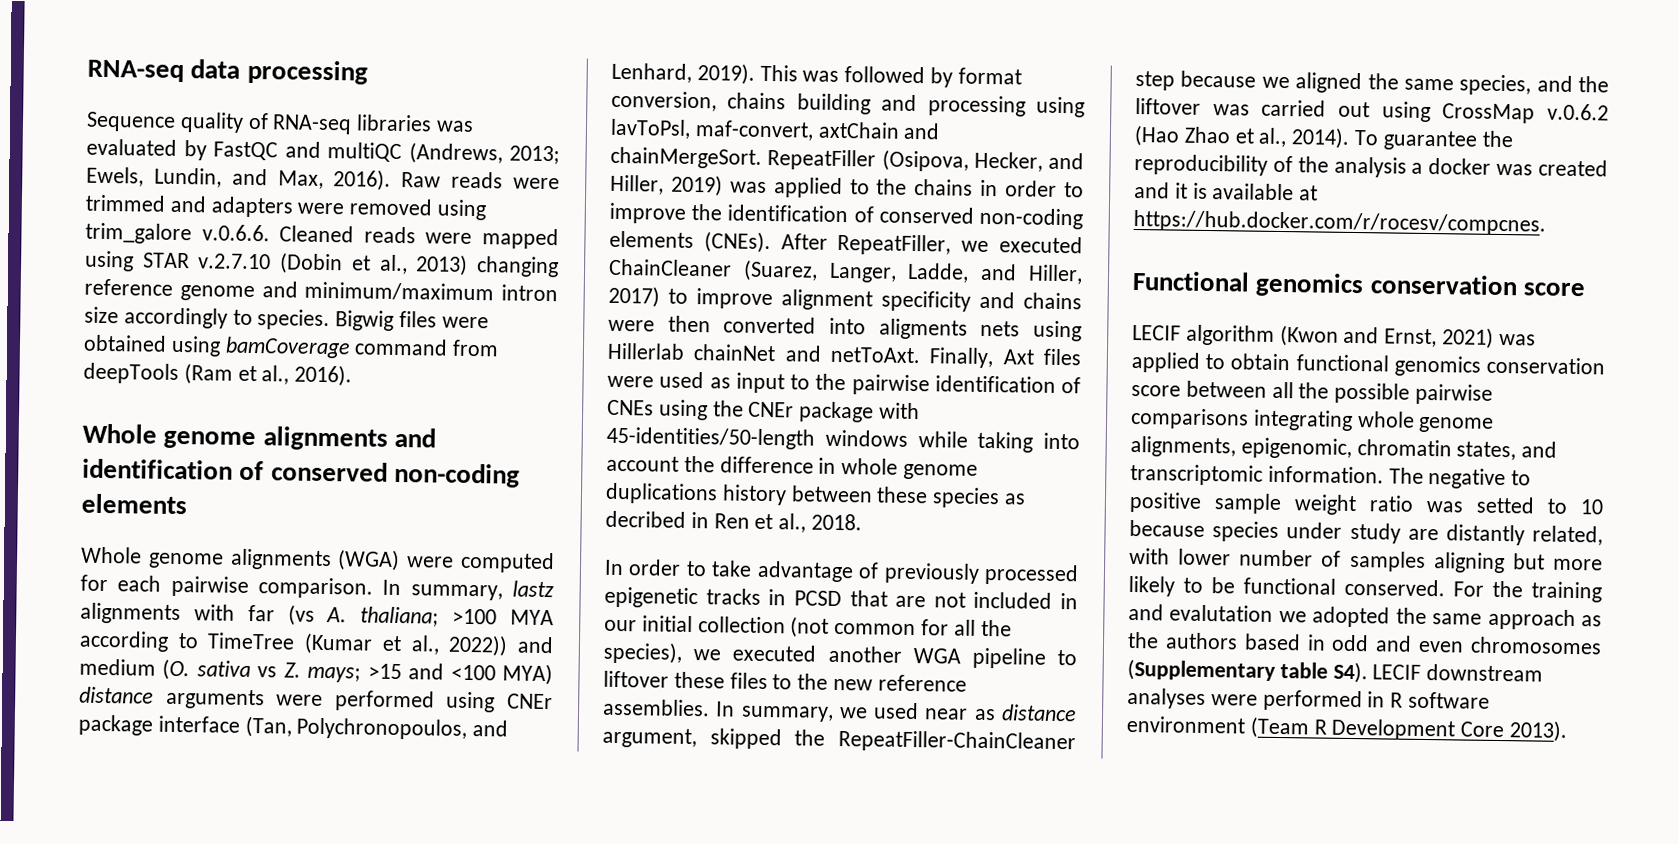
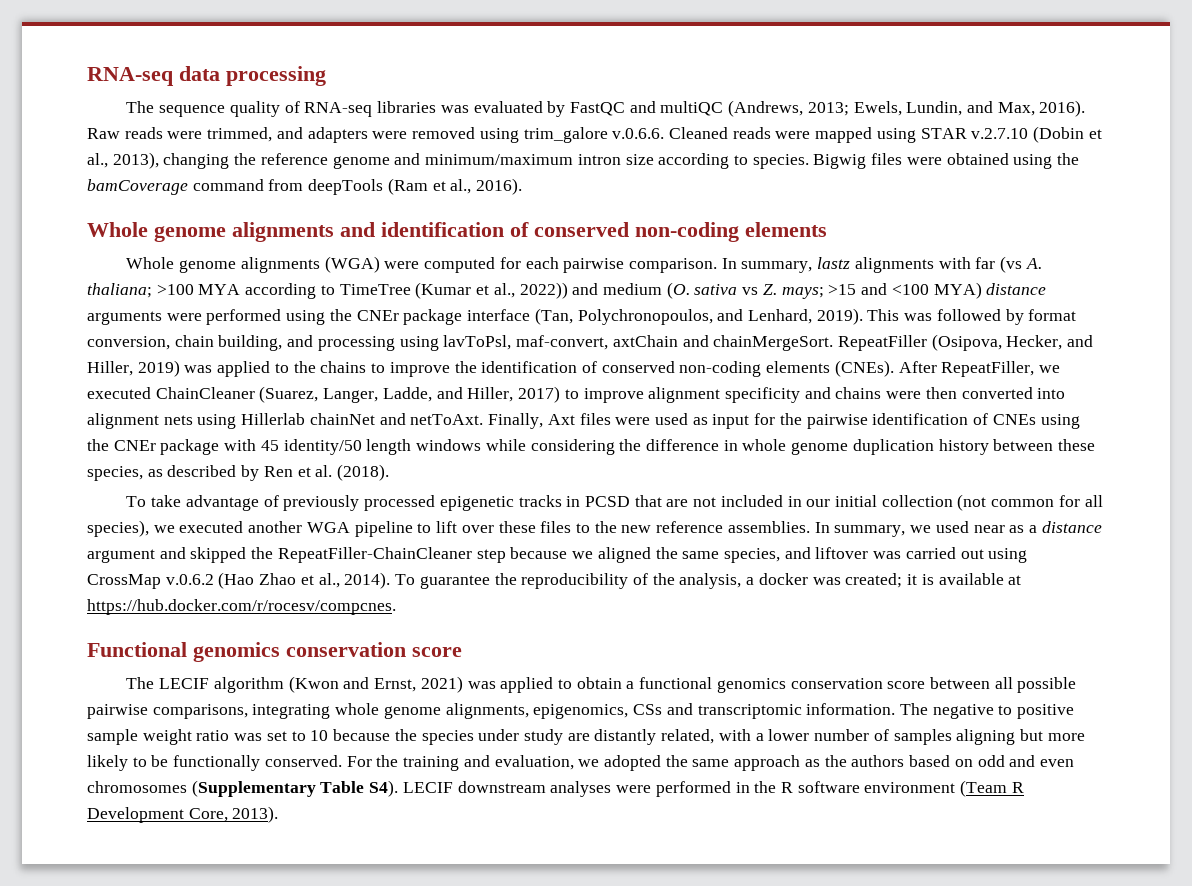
- Sequence quality of RNA-seq libraries was evaluated by FastQC and multiQC (Andrews, 2013; Ewels, Lundin, and Max, 2016).
+ The sequence quality of RNA-seq libraries was evaluated by FastQC and multiQC (Andrews, 2013; Ewels, Lundin, and Max, 2016).
- Raw reads were trimmed and adapters were removed using trim_galore v.0.6.6. Cleaned reads were mapped using STAR v.2.7.10 (Dobin et al., 2013) changing reference genome and minimum/maximum intron size accordingly to species.
+ Raw reads were trimmed, and adapters were removed using trim_galore v.0.6.6. Cleaned reads were mapped using STAR v.2.7.10 (Dobin et al., 2013), changing the reference genome and minimum/maximum intron size according to species.
- Bigwig files were obtained using bamCoverage command from deepTools (Ram et al., 2016).
+ Bigwig files were obtained using the bamCoverage command from deepTools (Ram et al., 2016).
- In summary, lastz alignments with far (vs A. thaliana; >100 MYA according to TimeTree (Kumar et al., 2022)) and medium (O. sativa vs Z. mays; >15 and <100 MYA) distance arguments were performed using CNEr package interface (Tan, Polychronopoulos, and Lenhard, 2019).
+ In summary, lastz alignments with far (vs A. thaliana; >100 MYA according to TimeTree (Kumar et al., 2022)) and medium (O. sativa vs Z. mays; >15 and <100 MYA) distance arguments were performed using the CNEr package interface (Tan, Polychronopoulos, and Lenhard, 2019).
- This was followed by format conversion, chains building and processing using lavToPsl, maf-convert, axtChain and chainMergeSort.
+ This was followed by format conversion, chain building, and processing using lavToPsl, maf-convert, axtChain and chainMergeSort.
- RepeatFiller (Osipova, Hecker, and Hiller, 2019) was applied to the chains in order to improve the identification of conserved non-coding elements (CNEs).
+ RepeatFiller (Osipova, Hecker, and Hiller, 2019) was applied to the chains to improve the identification of conserved non-coding elements (CNEs).
- After RepeatFiller, we executed ChainCleaner (Suarez, Langer, Ladde, and Hiller, 2017) to improve alignment specificity and chains were then converted into aligments nets using Hillerlab chainNet and netToAxt.
+ After RepeatFiller, we executed ChainCleaner (Suarez, Langer, Ladde, and Hiller, 2017) to improve alignment specificity and chains were then converted into alignment nets using Hillerlab chainNet and netToAxt.
- Finally, Axt files were used as input to the pairwise identification of CNEs using the CNEr package with 45-identities/50-length windows while taking into account the difference in whole genome duplications history between these species as decribed in Ren et al., 2018.
- In order to take advantage of previously processed epigenetic tracks in PCSD that are not included in our initial collection (not common for all the species), we executed another WGA pipeline to liftover these files to the new reference assemblies.
+ Finally, Axt files were used as input for the pairwise identification of CNEs using the CNEr package with 45 identity/50 length windows while considering the difference in whole genome duplication history between these species, as described by Ren et al. (2018).
+ To take advantage of previously processed epigenetic tracks in PCSD that are not included in our initial collection (not common for all species), we executed another WGA pipeline to lift over these files to the new reference assemblies.
- In summary, we used near as distance argument, skipped the RepeatFiller-ChainCleaner step because we aligned the same species, and the liftover was carried out using CrossMap v.0.6.2 (Hao Zhao et al., 2014).
+ In summary, we used near as a distance argument and skipped the RepeatFiller-ChainCleaner step because we aligned the same species, and liftover was carried out using CrossMap v.0.6.2 (Hao Zhao et al., 2014).
- To guarantee the reproducibility of the analysis a docker was created and it is available at https://hub.docker.com/r/rocesv/compcnes.
+ To guarantee the reproducibility of the analysis, a docker was created; it is available at https://hub.docker.com/r/rocesv/compcnes.
- LECIF algorithm (Kwon and Ernst, 2021) was applied to obtain functional genomics conservation score between all the possible pairwise comparisons integrating whole genome alignments, epigenomic, chromatin states, and transcriptomic information.
+ The LECIF algorithm (Kwon and Ernst, 2021) was applied to obtain a functional genomics conservation score between all possible pairwise comparisons, integrating whole genome alignments, epigenomics, CSs and transcriptomic information.
- The negative to positive sample weight ratio was setted to 10 because species under study are distantly related, with lower number of samples aligning but more likely to be functional conserved.
+ The negative to positive sample weight ratio was set to 10 because the species under study are distantly related, with a lower number of samples aligning but more likely to be functionally conserved.
- For the training and evalutation we adopted the same approach as the authors based in odd and even chromosomes (Supplementary table S4). LECIF downstream analyses were performed in R software environment (Team R Development Core 2013).
+ For the training and evaluation, we adopted the same approach as the authors based on odd and even chromosomes (Supplementary Table S4). LECIF downstream analyses were performed in the R software environment (Team R Development Core, 2013).

